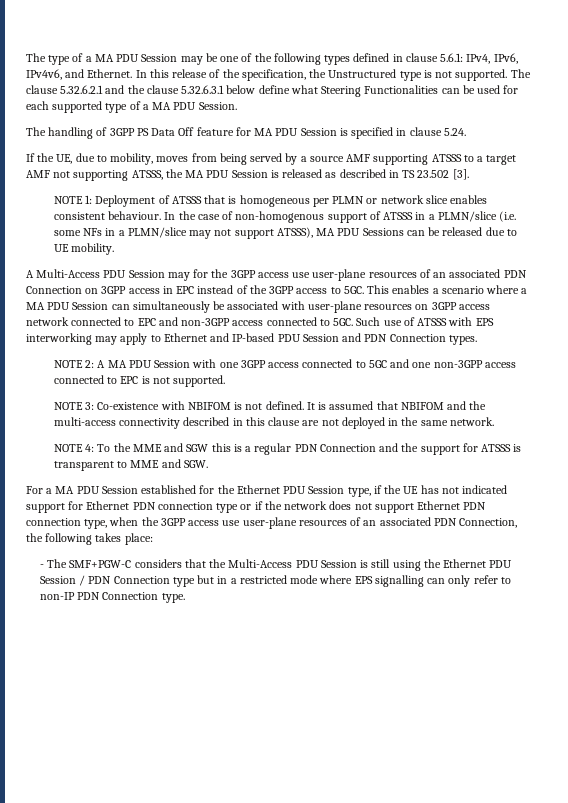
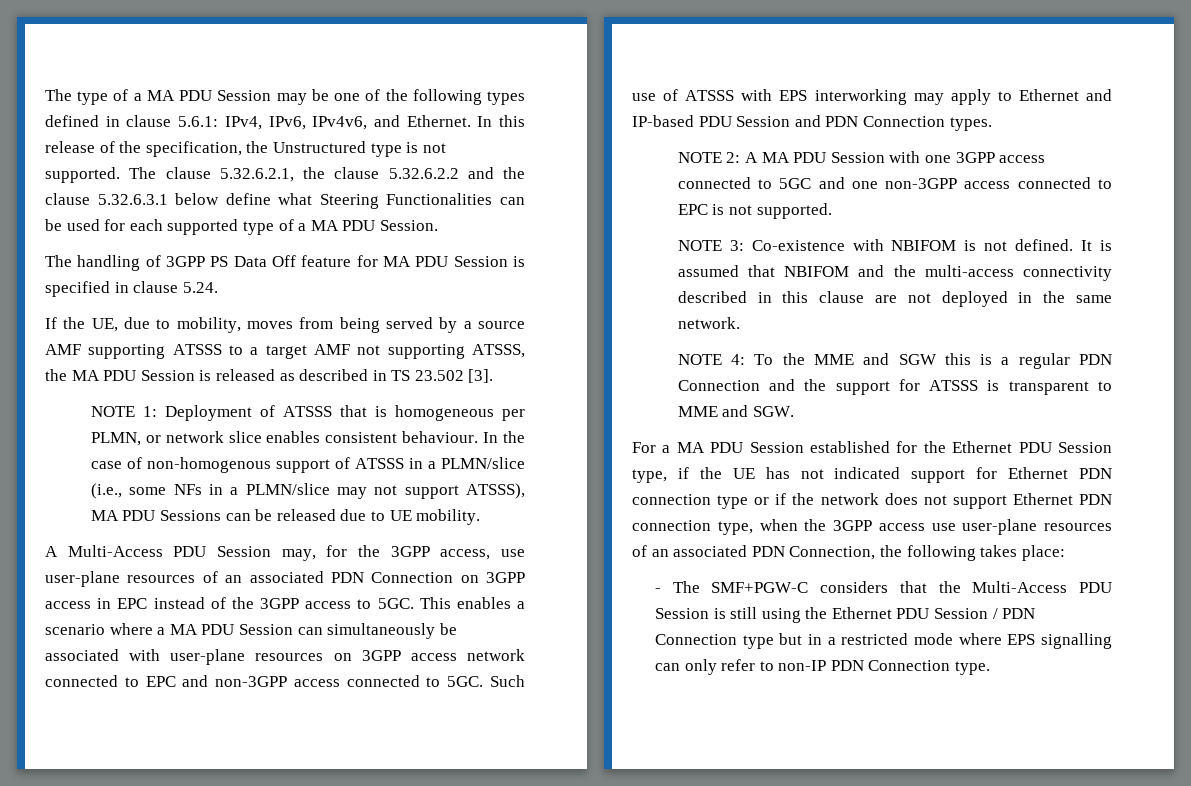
- The clause 5.32.6.2.1 and the clause 5.32.6.3.1 below define what Steering Functionalities can be used for each supported type of a MA PDU Session.
+ The clause 5.32.6.2.1, the clause 5.32.6.2.2 and the clause 5.32.6.3.1 below define what Steering Functionalities can be used for each supported type of a MA PDU Session.
- NOTE 1: Deployment of ATSSS that is homogeneous per PLMN or network slice enables consistent behaviour.
+ NOTE 1: Deployment of ATSSS that is homogeneous per PLMN, or network slice enables consistent behaviour.
- In the case of non-homogenous support of ATSSS in a PLMN/slice (i.e. some NFs in a PLMN/slice may not support ATSSS), MA PDU Sessions can be released due to UE mobility.
+ In the case of non-homogenous support of ATSSS in a PLMN/slice (i.e., some NFs in a PLMN/slice may not support ATSSS), MA PDU Sessions can be released due to UE mobility.
- A Multi-Access PDU Session may for the 3GPP access use user-plane resources of an associated PDN Connection on 3GPP access in EPC instead of the 3GPP access to 5GC.
+ A Multi-Access PDU Session may, for the 3GPP access, use user-plane resources of an associated PDN Connection on 3GPP access in EPC instead of the 3GPP access to 5GC.

